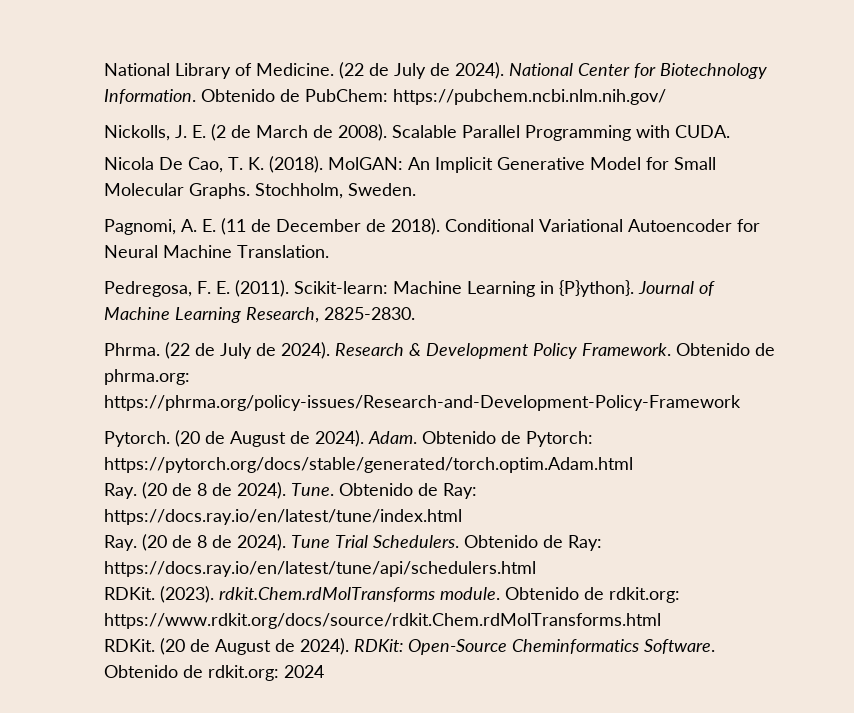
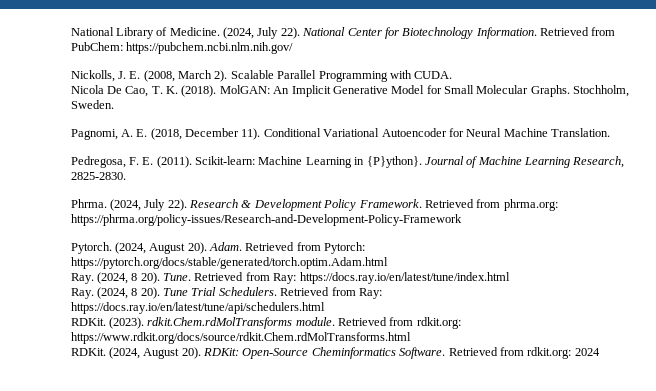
- National Library of Medicine. (22 de July de 2024).
+ National Library of Medicine. (2024, July 22).
- Obtenido de PubChem: https://pubchem.ncbi.nlm.nih.gov/
+ Retrieved from PubChem: https://pubchem.ncbi.nlm.nih.gov/
- Nickolls, J. E. (2 de March de 2008).
+ Nickolls, J. E. (2008, March 2).
- Pagnomi, A. E. (11 de December de 2018).
+ Pagnomi, A. E. (2018, December 11).
- Phrma. (22 de July de 2024).
+ Phrma. (2024, July 22).
- Obtenido de phrma.org: https://phrma.org/policy-issues/Research-and-Development-Policy-Framework
+ Retrieved from phrma.org: https://phrma.org/policy-issues/Research-and-Development-Policy-Framework
- (20 de August de 2024). Adam. Obtenido de Pytorch: https://pytorch.org/docs/stable/generated/torch.optim.Adam.html
- Ray. (20 de 8 de 2024). Tune. Obtenido de Ray: https://docs.ray.io/en/latest/tune/index.html
- Ray. (20 de 8 de 2024).
+ (2024, August 20). Adam. Retrieved from Pytorch: https://pytorch.org/docs/stable/generated/torch.optim.Adam.html
+ Ray. (2024, 8 20). Tune. Retrieved from Ray: https://docs.ray.io/en/latest/tune/index.html
+ Ray. (2024, 8 20).
- Obtenido de Ray: https://docs.ray.io/en/latest/tune/api/schedulers.html
+ Retrieved from Ray: https://docs.ray.io/en/latest/tune/api/schedulers.html
- Obtenido de rdkit.org: https://www.rdkit.org/docs/source/rdkit.Chem.rdMolTransforms.html
+ Retrieved from rdkit.org: https://www.rdkit.org/docs/source/rdkit.Chem.rdMolTransforms.html
- RDKit. (20 de August de 2024).
+ RDKit. (2024, August 20).
- Obtenido de rdkit.org: 2024
+ Retrieved from rdkit.org: 2024

